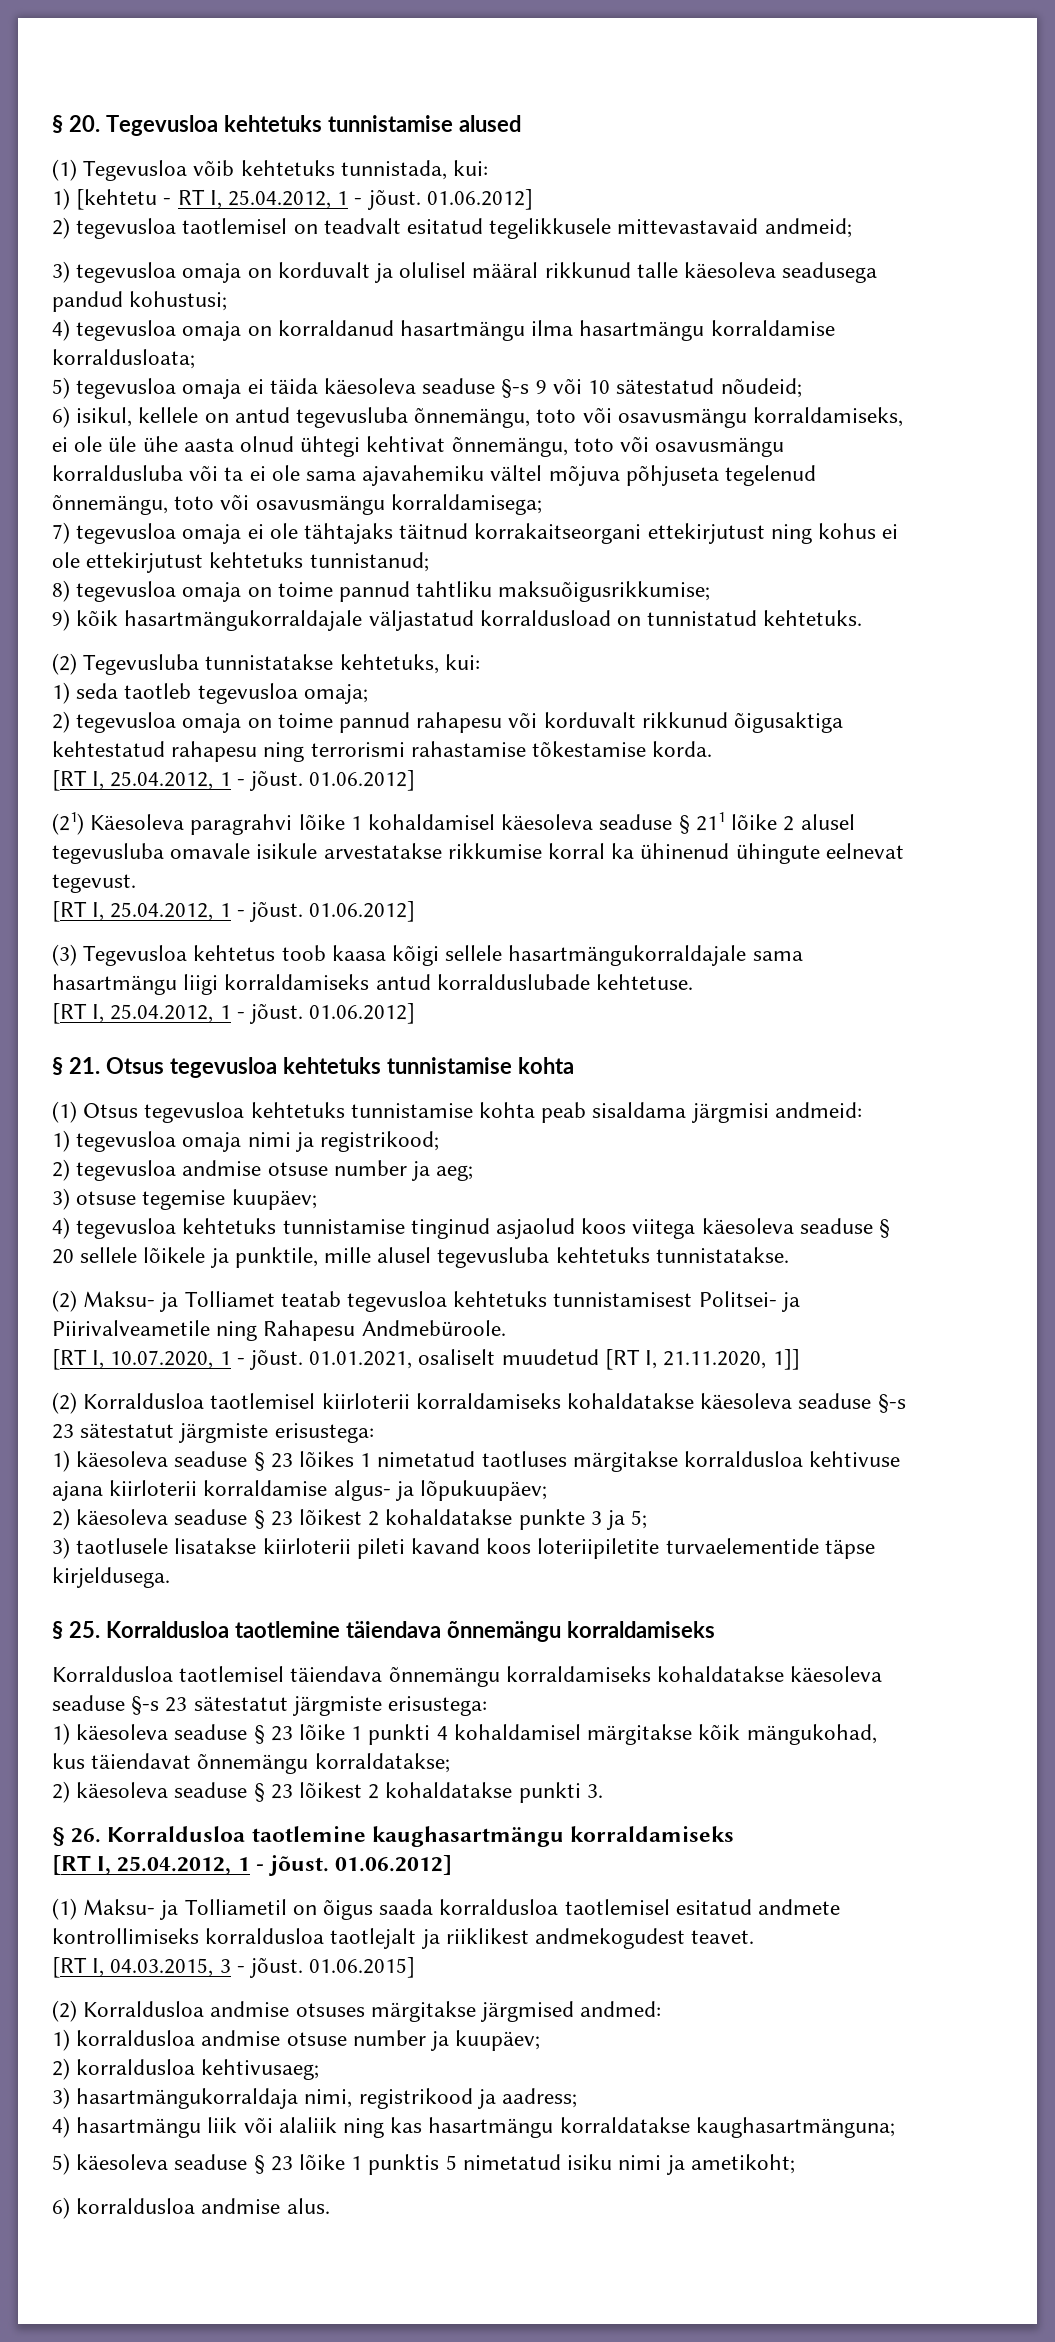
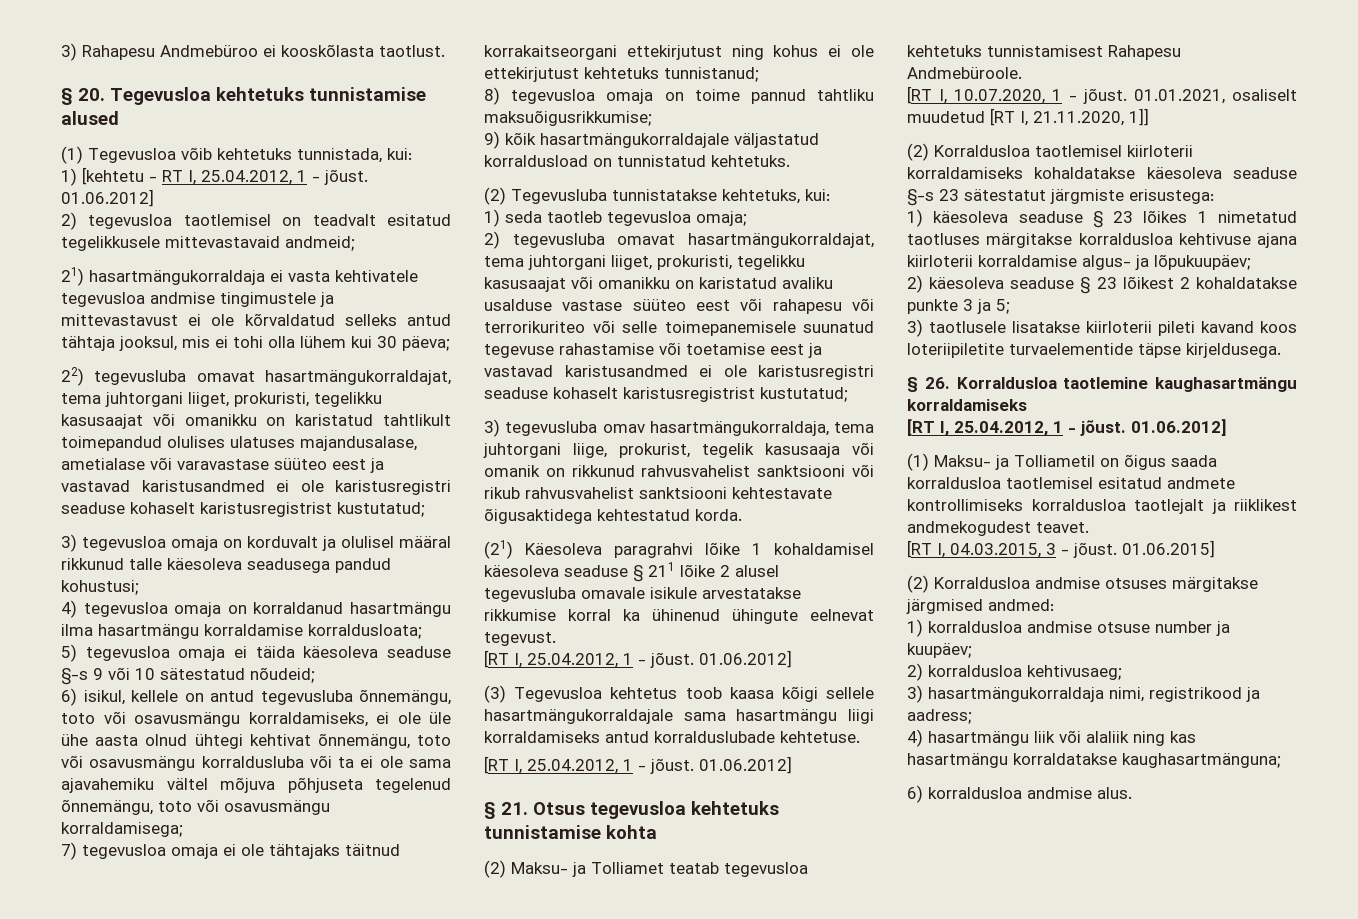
+ 3) Rahapesu Andmebüroo ei kooskõlasta taotlust.
+ 21) hasartmängukorraldaja ei vasta kehtivatele tegevusloa andmise tingimustele ja mittevastavust ei ole kõrvaldatud selleks antud tähtaja jooksul, mis ei tohi olla lühem kui 30 päeva;
+ 22) tegevusluba omavat hasartmängukorraldajat, tema juhtorgani liiget, prokuristi, tegelikku kasusaajat või omanikku on karistatud tahtlikult toimepandud olulises ulatuses majandusalase, ametialase või varavastase süüteo eest ja vastavad karistusandmed ei ole karistusregistri seaduse kohaselt karistusregistrist kustutatud;
- 2) tegevusloa omaja on toime pannud rahapesu või korduvalt rikkunud õigusaktiga kehtestatud rahapesu ning terrorismi rahastamise tõkestamise korda.
- [RT I, 25.04.2012, 1 - jõust. 01.06.2012]
+ 2) tegevusluba omavat hasartmängukorraldajat, tema juhtorgani liiget, prokuristi, tegelikku kasusaajat või omanikku on karistatud avaliku usalduse vastase süüteo eest või rahapesu või terrorikuriteo või selle toimepanemisele suunatud tegevuse rahastamise või toetamise eest ja vastavad karistusandmed ei ole karistusregistri seaduse kohaselt karistusregistrist kustutatud;
+ 3) tegevusluba omav hasartmängukorraldaja, tema juhtorgani liige, prokurist, tegelik kasusaaja või omanik on rikkunud rahvusvahelist sanktsiooni või rikub rahvusvahelist sanktsiooni kehtestavate õigusaktidega kehtestatud korda.
- (1) Otsus tegevusloa kehtetuks tunnistamise kohta peab sisaldama järgmisi andmeid:
- 1) tegevusloa omaja nimi ja registrikood;
- 2) tegevusloa andmise otsuse number ja aeg;
- 3) otsuse tegemise kuupäev;
- 4) tegevusloa kehtetuks tunnistamise tinginud asjaolud koos viitega käesoleva seaduse § 20 sellele lõikele ja punktile, mille alusel tegevusluba kehtetuks tunnistatakse.
- (2) Maksu- ja Tolliamet teatab tegevusloa kehtetuks tunnistamisest Politsei- ja Piirivalveametile ning Rahapesu Andmebüroole.
+ (2) Maksu- ja Tolliamet teatab tegevusloa kehtetuks tunnistamisest Rahapesu Andmebüroole.
- § 25. Korraldusloa taotlemine täiendava õnnemängu korraldamiseks
- Korraldusloa taotlemisel täiendava õnnemängu korraldamiseks kohaldatakse käesoleva seaduse §-s 23 sätestatut järgmiste erisustega:
- 1) käesoleva seaduse § 23 lõike 1 punkti 4 kohaldamisel märgitakse kõik mängukohad, kus täiendavat õnnemängu korraldatakse;
- 2) käesoleva seaduse § 23 lõikest 2 kohaldatakse punkti 3.
- 5) käesoleva seaduse § 23 lõike 1 punktis 5 nimetatud isiku nimi ja ametikoht;

